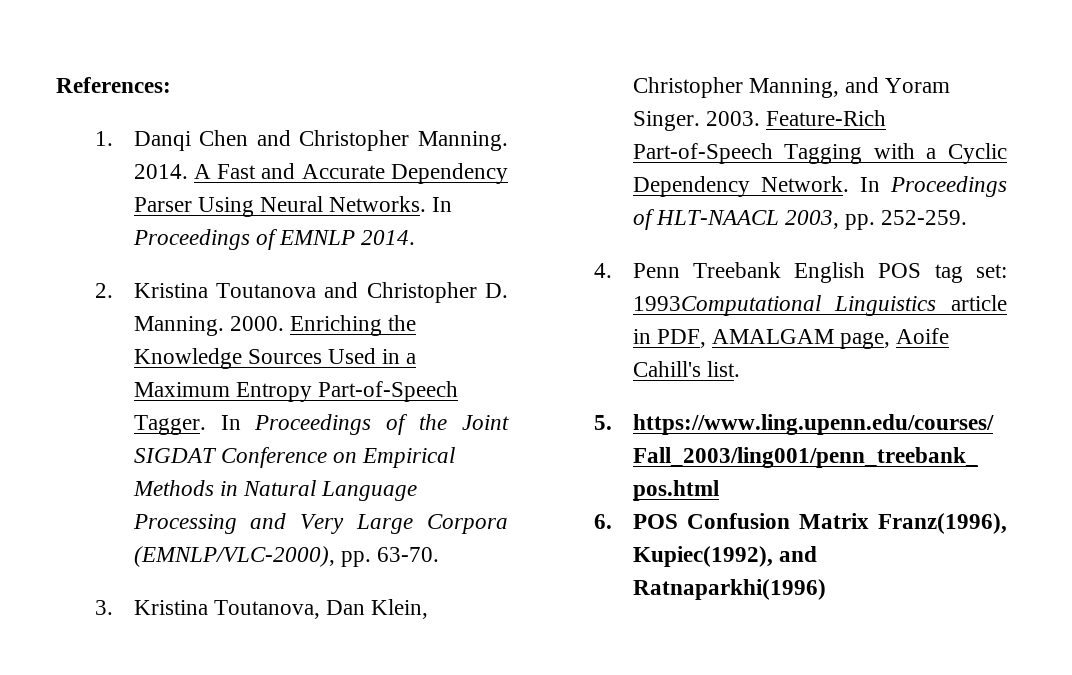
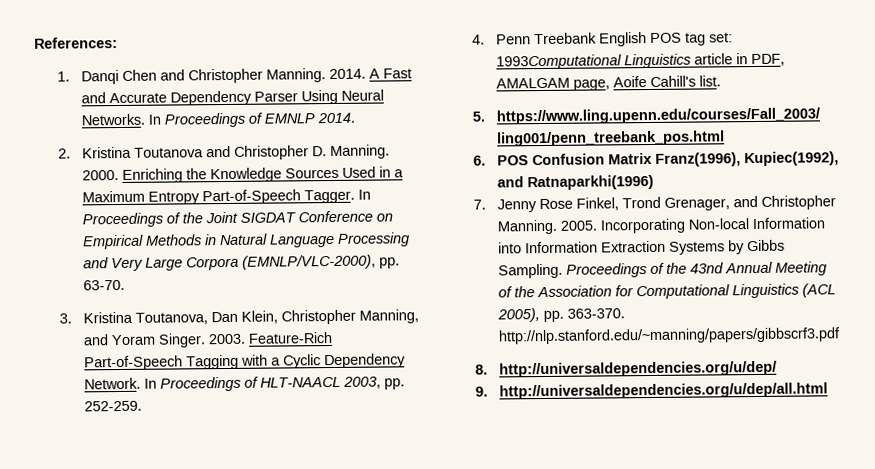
+ 7. Jenny Rose Finkel, Trond Grenager, and Christopher Manning. 2005. Incorporating Non-local Information into Information Extraction Systems by Gibbs Sampling. Proceedings of the 43nd Annual Meeting of the Association for Computational Linguistics (ACL 2005), pp. 363-370. http://nlp.stanford.edu/~manning/papers/gibbscrf3.pdf
+ 8. http://universaldependencies.org/u/dep/
+ 9. http://universaldependencies.org/u/dep/all.html

